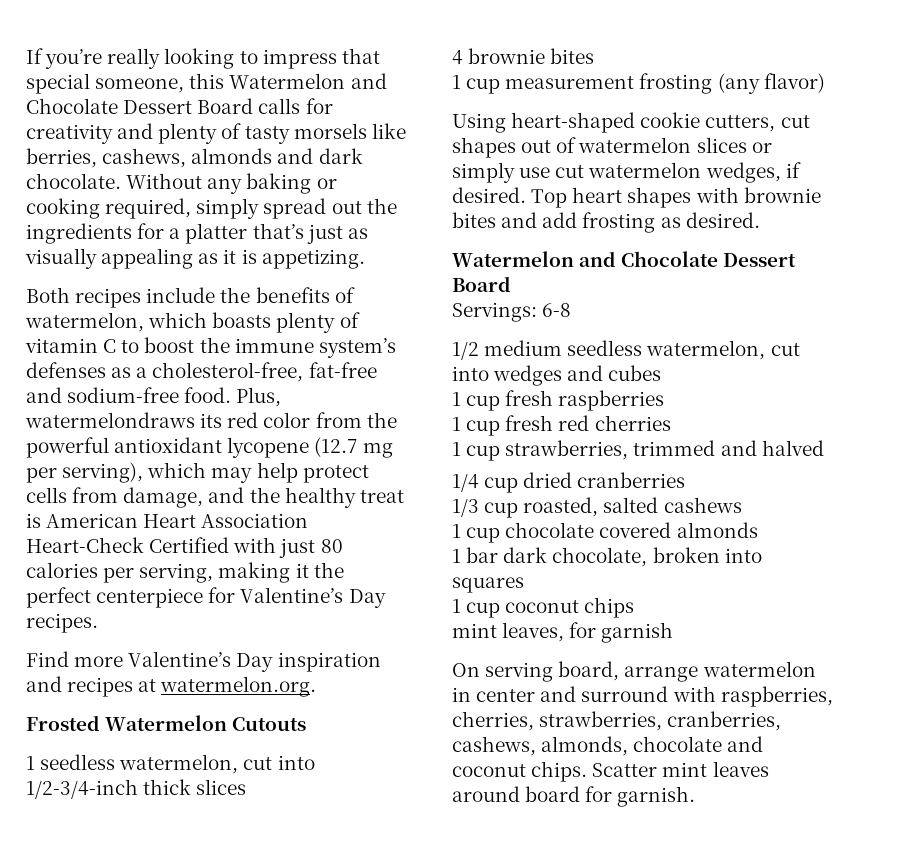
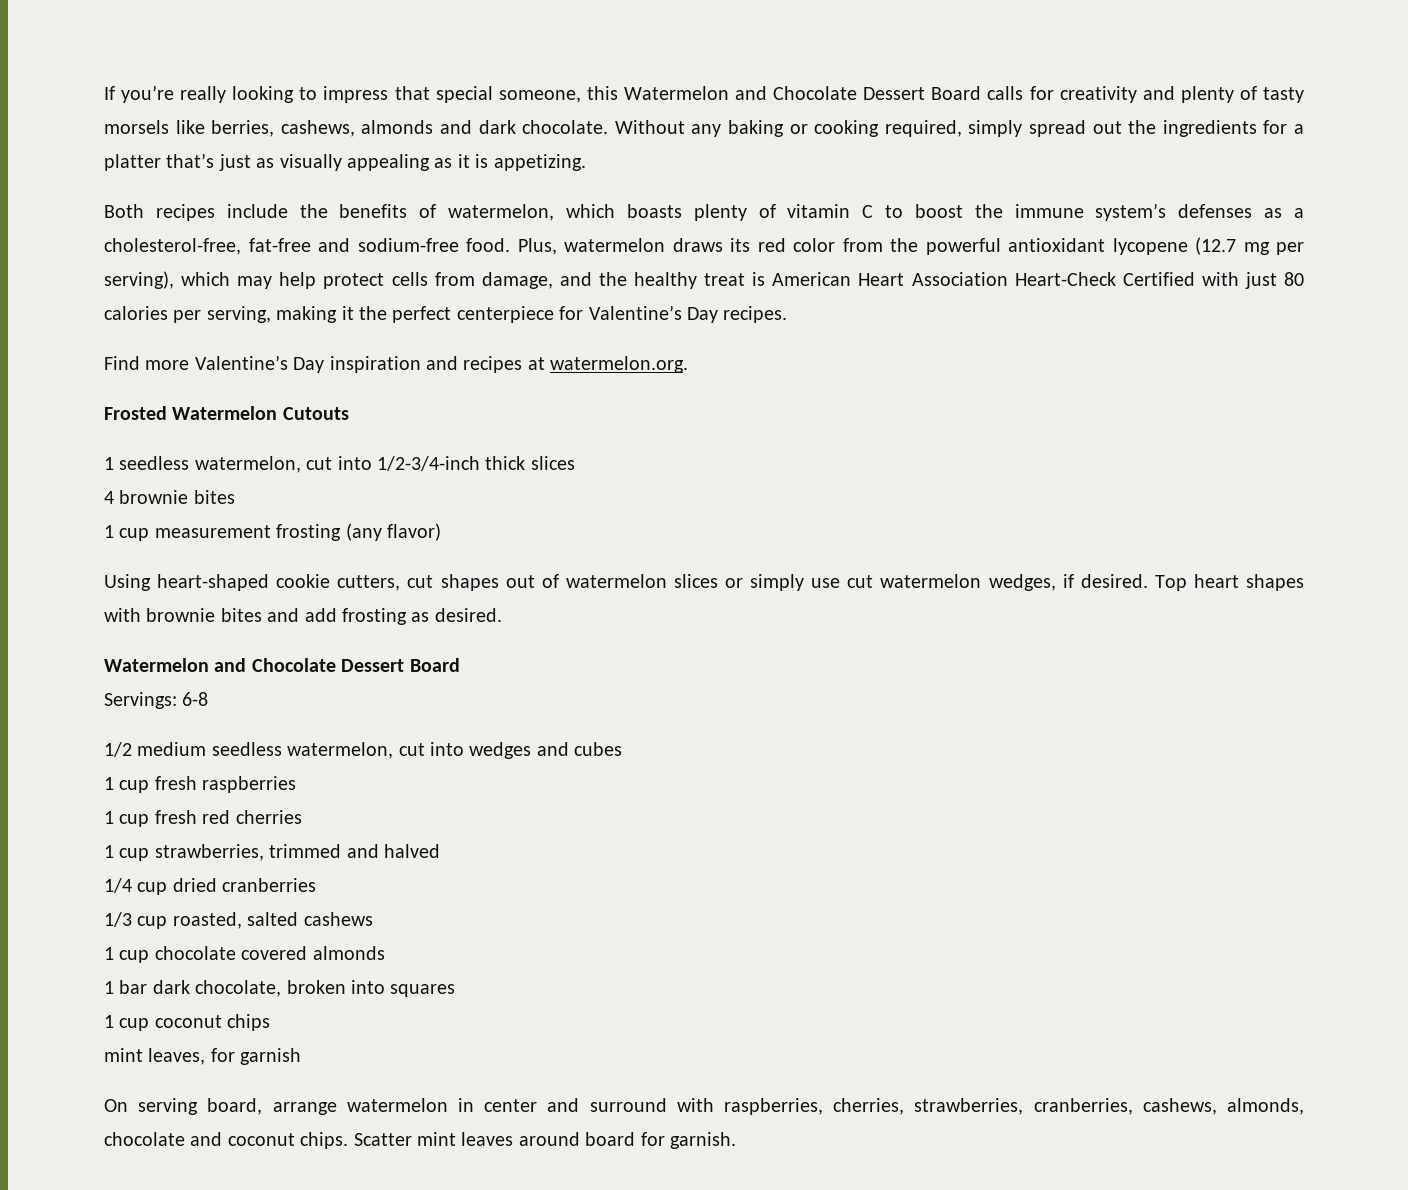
- Plus, watermelondraws its red color from the powerful antioxidant lycopene (12.7 mg per serving), which may help protect cells from damage, and the healthy treat is American Heart Association Heart-Check Certified with just 80 calories per serving, making it the perfect centerpiece for Valentine’s Day recipes.
+ Plus, watermelon draws its red color from the powerful antioxidant lycopene (12.7 mg per serving), which may help protect cells from damage, and the healthy treat is American Heart Association Heart-Check Certified with just 80 calories per serving, making it the perfect centerpiece for Valentine’s Day recipes.

